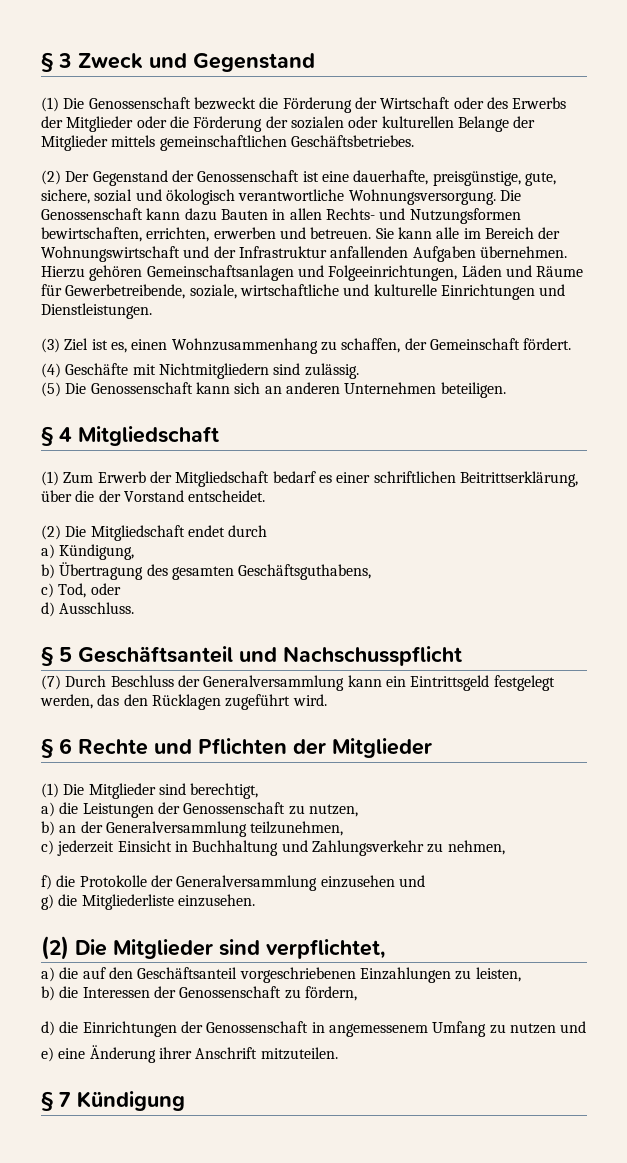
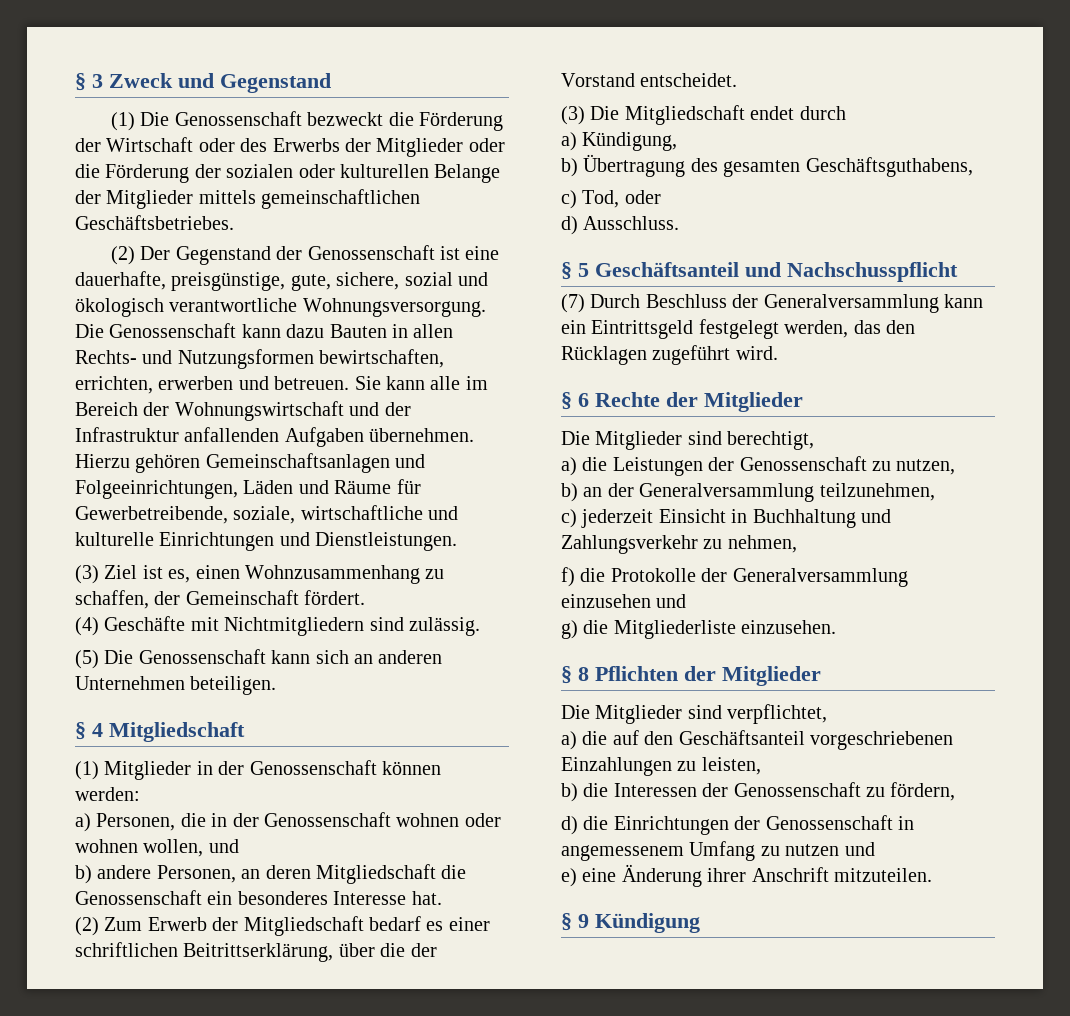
- (1) Zum Erwerb der Mitgliedschaft bedarf es einer schriftlichen Beitrittserklärung, über die der Vorstand entscheidet.
+ (1) Mitglieder in der Genossenschaft können werden:
+ a) Personen, die in der Genossenschaft wohnen oder wohnen wollen, und
+ b) andere Personen, an deren Mitgliedschaft die Genossenschaft ein besonderes Interesse hat.
+ (2) Zum Erwerb der Mitgliedschaft bedarf es einer schriftlichen Beitrittserklärung, über die der Vorstand entscheidet.
- (2) Die Mitgliedschaft endet durch
+ (3) Die Mitgliedschaft endet durch
- § 6 Rechte und Pflichten der Mitglieder
- (1) Die Mitglieder sind berechtigt,
+ § 6 Rechte der Mitglieder
+ Die Mitglieder sind berechtigt,
- (2) Die Mitglieder sind verpflichtet,
+ § 8 Pflichten der Mitglieder
+ Die Mitglieder sind verpflichtet,
- § 7 Kündigung
+ § 9 Kündigung

